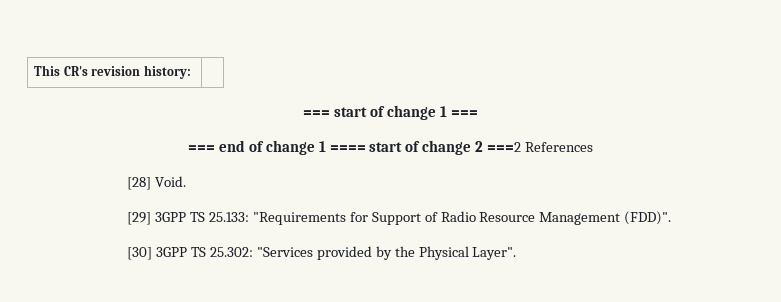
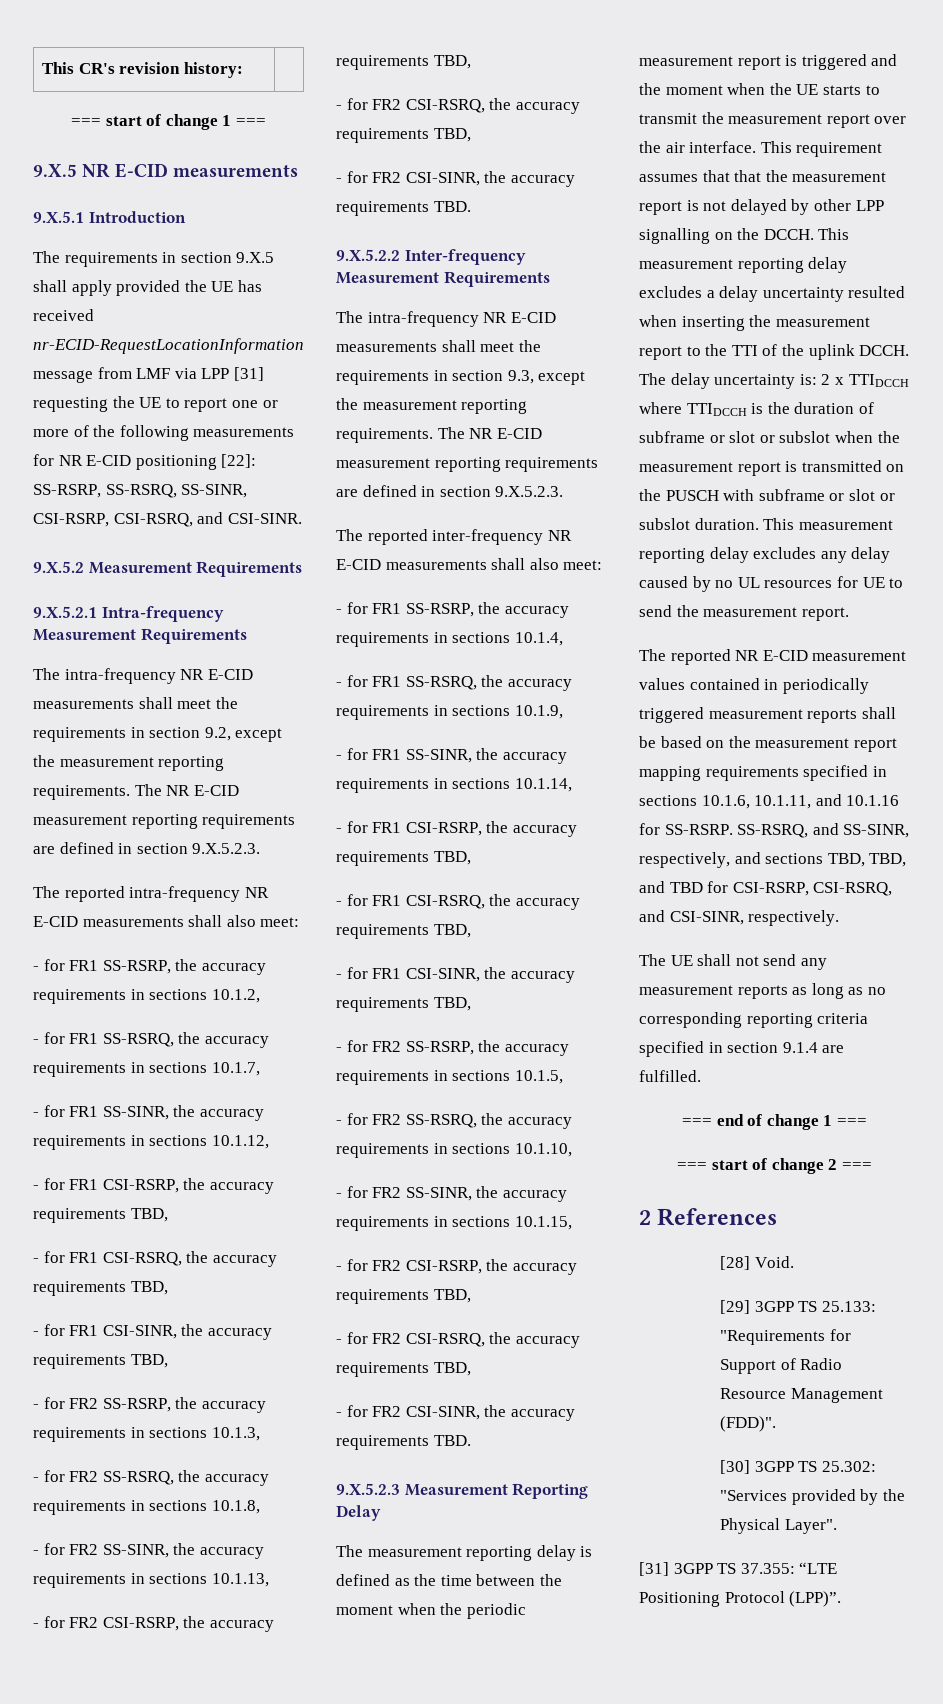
+ 9.X.5 NR E-CID measurements
+ 9.X.5.1 Introduction
+ The requirements in section 9.X.5 shall apply provided the UE has received nr-ECID-RequestLocationInformation message from LMF via LPP [31] requesting the UE to report one or more of the following measurements for NR E-CID positioning [22]: SS-RSRP, SS-RSRQ, SS-SINR, CSI-RSRP, CSI-RSRQ, and CSI-SINR.
+ 9.X.5.2 Measurement Requirements
+ 9.X.5.2.1 Intra-frequency Measurement Requirements
+ The intra-frequency NR E-CID measurements shall meet the requirements in section 9.2, except the measurement reporting requirements. The NR E-CID measurement reporting requirements are defined in section 9.X.5.2.3.
+ The reported intra-frequency NR E-CID measurements shall also meet:
+ - for FR1 SS-RSRP, the accuracy requirements in sections 10.1.2,
+ - for FR1 SS-RSRQ, the accuracy requirements in sections 10.1.7,
+ - for FR1 SS-SINR, the accuracy requirements in sections 10.1.12,
+ - for FR1 CSI-RSRP, the accuracy requirements TBD,
+ - for FR1 CSI-RSRQ, the accuracy requirements TBD,
+ - for FR1 CSI-SINR, the accuracy requirements TBD,
+ - for FR2 SS-RSRP, the accuracy requirements in sections 10.1.3,
+ - for FR2 SS-RSRQ, the accuracy requirements in sections 10.1.8,
+ - for FR2 SS-SINR, the accuracy requirements in sections 10.1.13,
+ - for FR2 CSI-RSRP, the accuracy requirements TBD,
+ - for FR2 CSI-RSRQ, the accuracy requirements TBD,
+ - for FR2 CSI-SINR, the accuracy requirements TBD.
+ 9.X.5.2.2 Inter-frequency Measurement Requirements
+ The intra-frequency NR E-CID measurements shall meet the requirements in section 9.3, except the measurement reporting requirements. The NR E-CID measurement reporting requirements are defined in section 9.X.5.2.3.
+ The reported inter-frequency NR E-CID measurements shall also meet:
+ - for FR1 SS-RSRP, the accuracy requirements in sections 10.1.4,
+ - for FR1 SS-RSRQ, the accuracy requirements in sections 10.1.9,
+ - for FR1 SS-SINR, the accuracy requirements in sections 10.1.14,
+ - for FR1 CSI-RSRP, the accuracy requirements TBD,
+ - for FR1 CSI-RSRQ, the accuracy requirements TBD,
+ - for FR1 CSI-SINR, the accuracy requirements TBD,
+ - for FR2 SS-RSRP, the accuracy requirements in sections 10.1.5,
+ - for FR2 SS-RSRQ, the accuracy requirements in sections 10.1.10,
+ - for FR2 SS-SINR, the accuracy requirements in sections 10.1.15,
+ - for FR2 CSI-RSRP, the accuracy requirements TBD,
+ - for FR2 CSI-RSRQ, the accuracy requirements TBD,
+ - for FR2 CSI-SINR, the accuracy requirements TBD.
+ 9.X.5.2.3 Measurement Reporting Delay
+ The measurement reporting delay is defined as the time between the moment when the periodic measurement report is triggered and the moment when the UE starts to transmit the measurement report over the air interface. This requirement assumes that that the measurement report is not delayed by other LPP signalling on the DCCH. This measurement reporting delay excludes a delay uncertainty resulted when inserting the measurement report to the TTI of the uplink DCCH. The delay uncertainty is: 2 x TTIDCCH where TTIDCCH is the duration of subframe or slot or subslot when the measurement report is transmitted on the PUSCH with subframe or slot or subslot duration. This measurement reporting delay excludes any delay caused by no UL resources for UE to send the measurement report.
+ The reported NR E-CID measurement values contained in periodically triggered measurement reports shall be based on the measurement report mapping requirements specified in sections 10.1.6, 10.1.11, and 10.1.16 for SS-RSRP. SS-RSRQ, and SS-SINR, respectively, and sections TBD, TBD, and TBD for CSI-RSRP, CSI-RSRQ, and CSI-SINR, respectively.
+ The UE shall not send any measurement reports as long as no corresponding reporting criteria specified in section 9.1.4 are fulfilled.
- === end of change 1 ==== start of change 2 ===2 References
+ === end of change 1 ===
+ === start of change 2 ===
+ 2 References
+ [31] 3GPP TS 37.355: “LTE Positioning Protocol (LPP)”.

